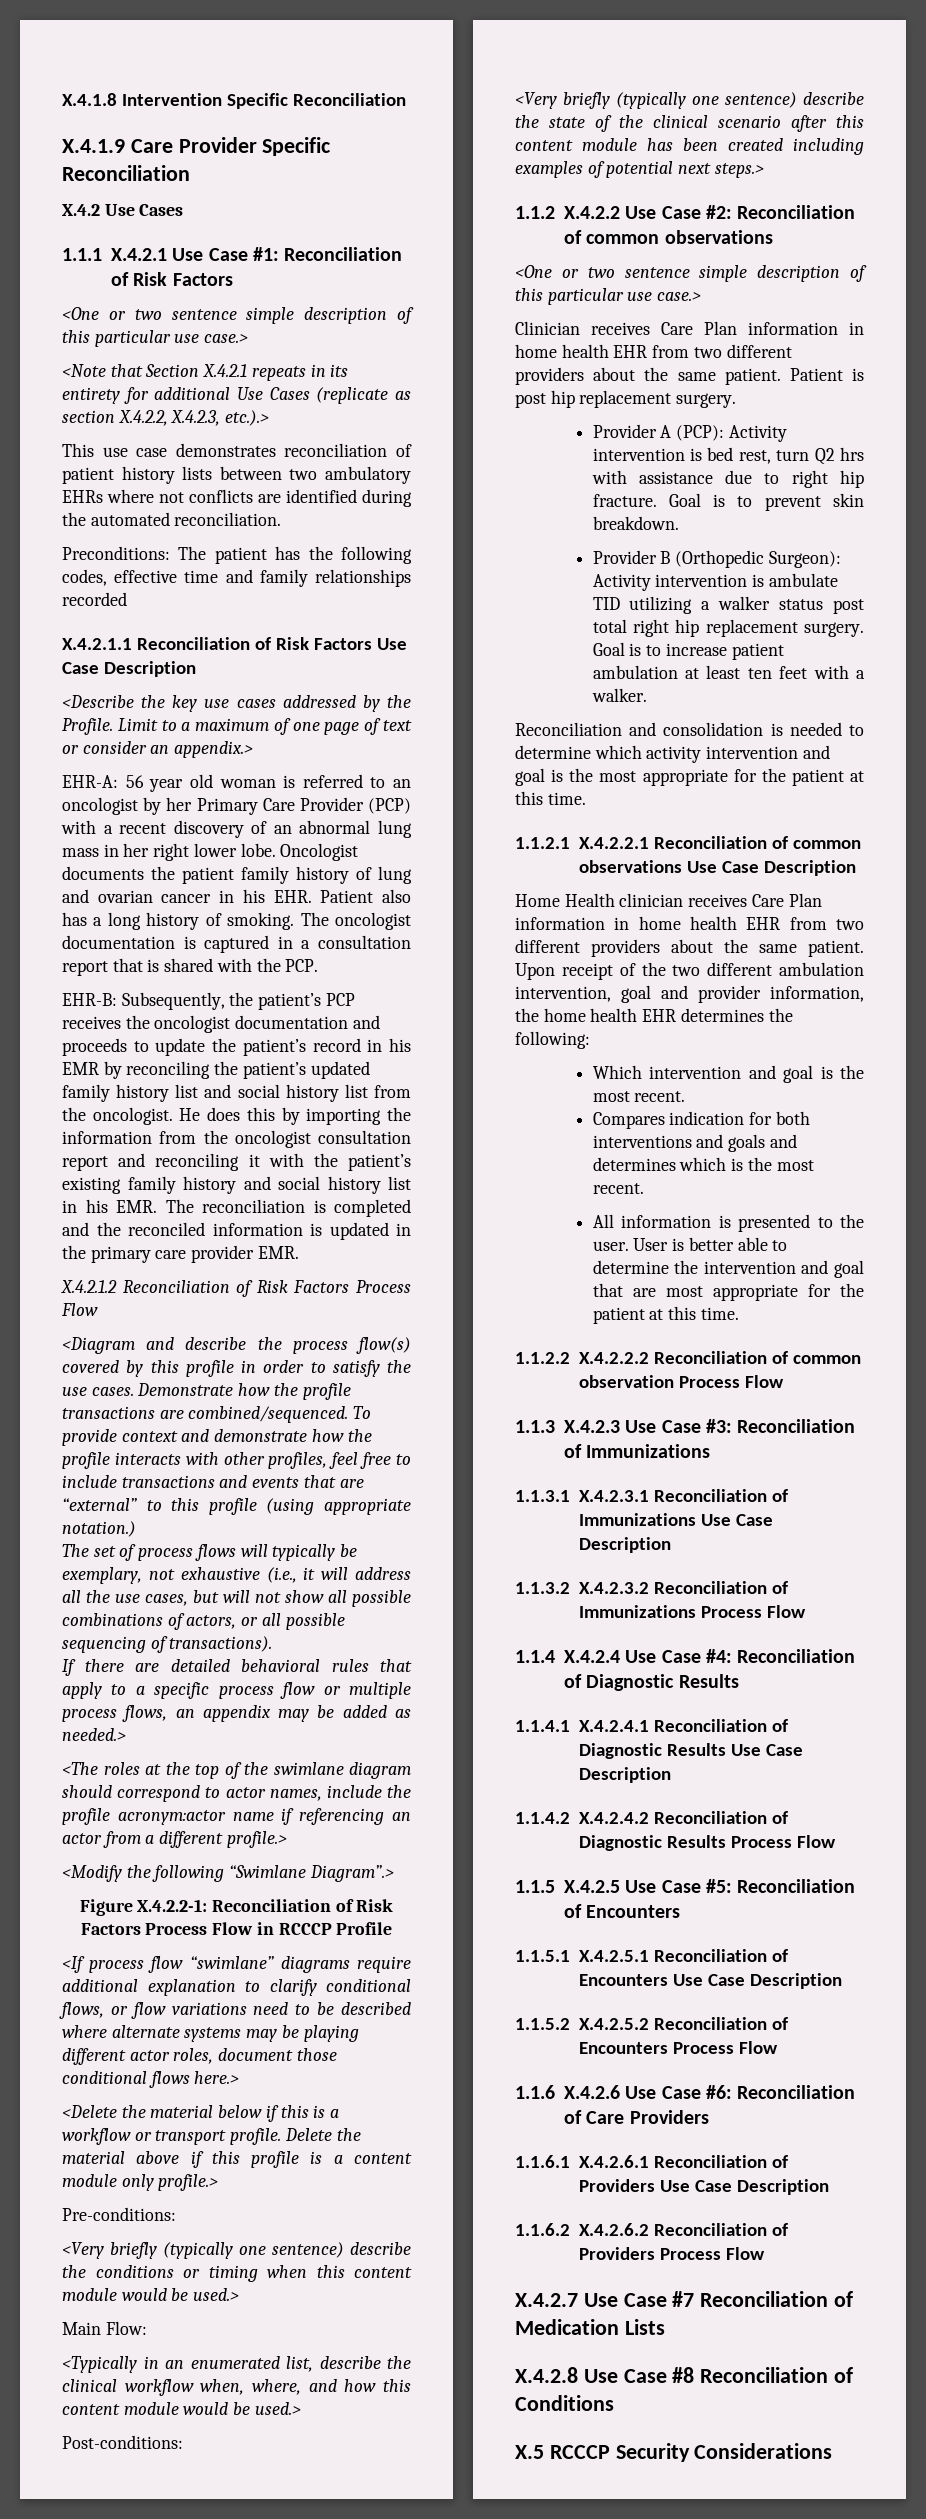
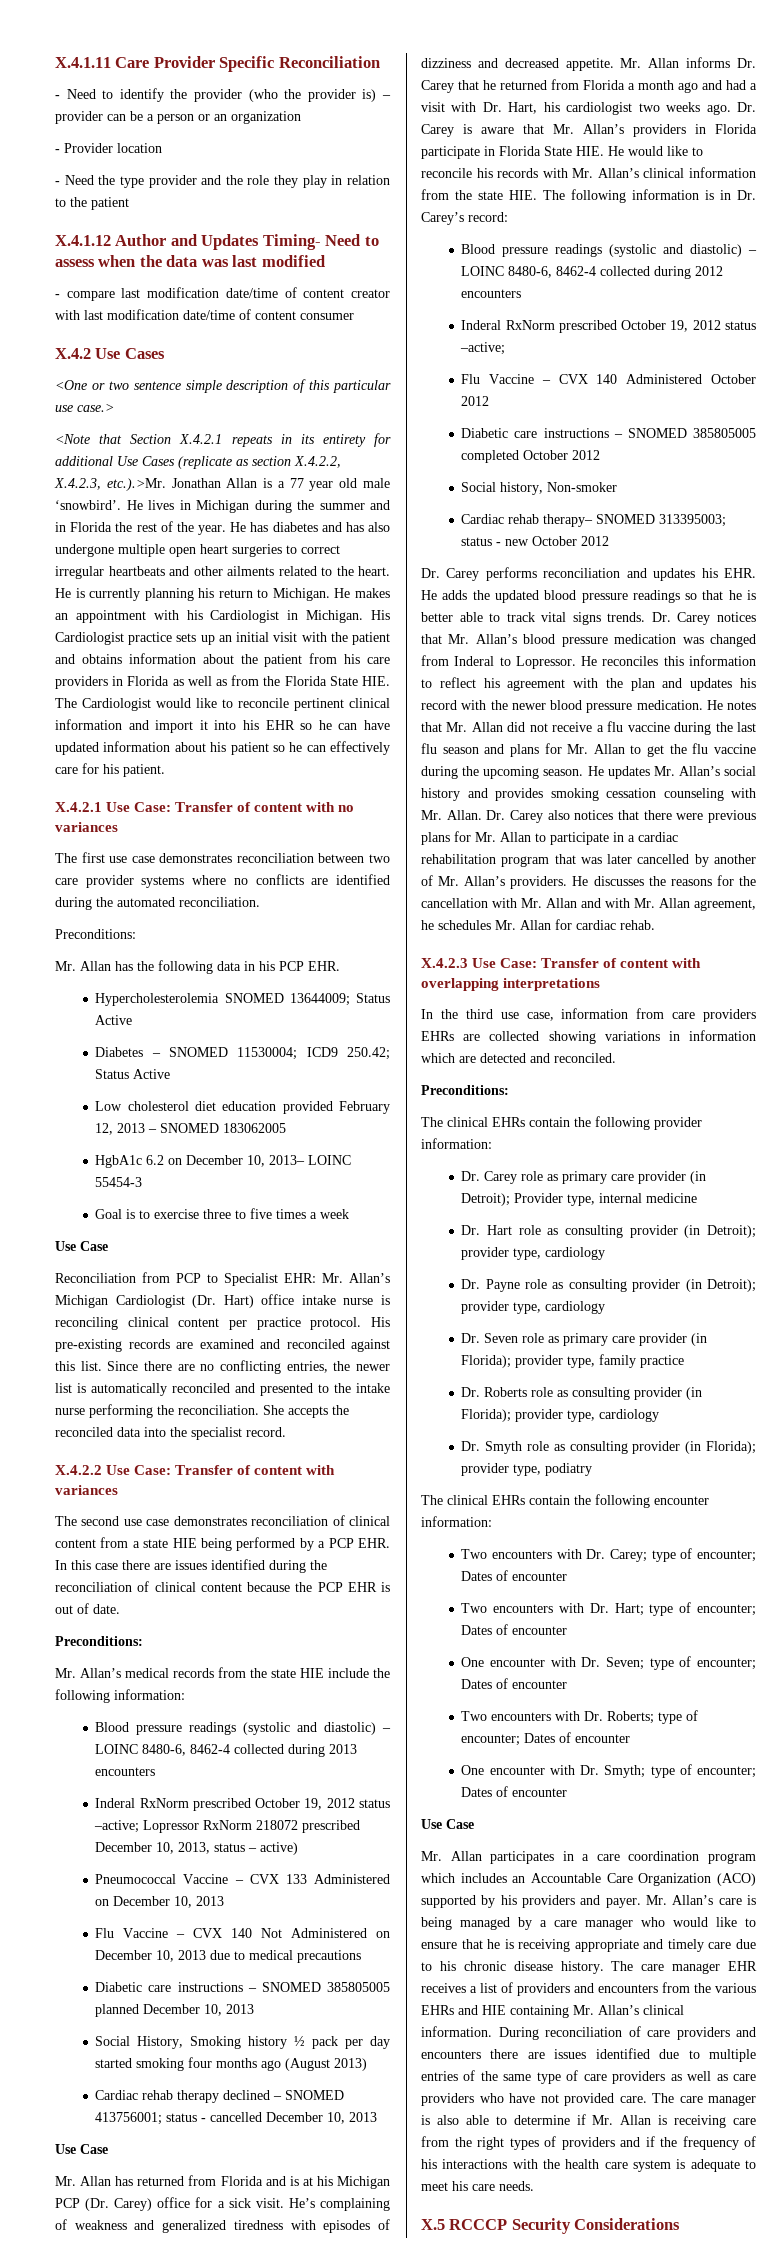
- X.4.1.8 Intervention Specific Reconciliation
- X.4.1.9 Care Provider Specific Reconciliation
+ X.4.1.11 Care Provider Specific Reconciliation
+ - Need to identify the provider (who the provider is) – provider can be a person or an organization
+ - Provider location
+ - Need the type provider and the role they play in relation to the patient
+ X.4.1.12 Author and Updates Timing- Need to assess when the data was last modified
+ - compare last modification date/time of content creator with last modification date/time of content consumer
  X.4.2 Use Cases
- 1.1.1 X.4.2.1 Use Case #1: Reconciliation of Risk Factors
- <Note that Section X.4.2.1 repeats in its entirety for additional Use Cases (replicate as section X.4.2.2, X.4.2.3, etc.).>
- This use case demonstrates reconciliation of patient history lists between two ambulatory EHRs where not conflicts are identified during the automated reconciliation.
- Preconditions: The patient has the following codes, effective time and family relationships recorded
- X.4.2.1.1 Reconciliation of Risk Factors Use Case Description
- <Describe the key use cases addressed by the Profile. Limit to a maximum of one page of text or consider an appendix.>
- EHR-A: 56 year old woman is referred to an oncologist by her Primary Care Provider (PCP) with a recent discovery of an abnormal lung mass in her right lower lobe. Oncologist documents the patient family history of lung and ovarian cancer in his EHR. Patient also has a long history of smoking. The oncologist documentation is captured in a consultation report that is shared with the PCP.
- EHR-B: Subsequently, the patient’s PCP receives the oncologist documentation and proceeds to update the patient’s record in his EMR by reconciling the patient’s updated family history list and social history list from the oncologist. He does this by importing the information from the oncologist consultation report and reconciling it with the patient’s existing family history and social history list in his EMR. The reconciliation is completed and the reconciled information is updated in the primary care provider EMR.
- X.4.2.1.2 Reconciliation of Risk Factors Process Flow
- <Diagram and describe the process flow(s) covered by this profile in order to satisfy the use cases. Demonstrate how the profile transactions are combined/sequenced. To provide context and demonstrate how the profile interacts with other profiles, feel free to include transactions and events that are “external” to this profile (using appropriate notation.)
- The set of process flows will typically be exemplary, not exhaustive (i.e., it will address all the use cases, but will not show all possible combinations of actors, or all possible sequencing of transactions).
- If there are detailed behavioral rules that apply to a specific process flow or multiple process flows, an appendix may be added as needed.>
- <The roles at the top of the swimlane diagram should correspond to actor names, include the profile acronym:actor name if referencing an actor from a different profile.>
- <Modify the following “Swimlane Diagram”.>
- Figure X.4.2.2-1: Reconciliation of Risk Factors Process Flow in RCCCP Profile
- <If process flow “swimlane” diagrams require additional explanation to clarify conditional flows, or flow variations need to be described where alternate systems may be playing different actor roles, document those conditional flows here.>
- <Delete the material below if this is a workflow or transport profile. Delete the material above if this profile is a content module only profile.>
- Pre-conditions:
- <Very briefly (typically one sentence) describe the conditions or timing when this content module would be used.>
- Main Flow:
- <Typically in an enumerated list, describe the clinical workflow when, where, and how this content module would be used.>
- Post-conditions:
- <Very briefly (typically one sentence) describe the state of the clinical scenario after this content module has been created including examples of potential next steps.>
- 1.1.2 X.4.2.2 Use Case #2: Reconciliation of common observations
- <One or two sentence simple description of this particular use case.>
- Clinician receives Care Plan information in home health EHR from two different providers about the same patient. Patient is post hip replacement surgery.
- Provider A (PCP): Activity intervention is bed rest, turn Q2 hrs with assistance due to right hip fracture. Goal is to prevent skin breakdown.
- Provider B (Orthopedic Surgeon): Activity intervention is ambulate TID utilizing a walker status post total right hip replacement surgery. Goal is to increase patient ambulation at least ten feet with a walker.
- Reconciliation and consolidation is needed to determine which activity intervention and goal is the most appropriate for the patient at this time.
- 1.1.2.1 X.4.2.2.1 Reconciliation of common observations Use Case Description
- Home Health clinician receives Care Plan information in home health EHR from two different providers about the same patient. Upon receipt of the two different ambulation intervention, goal and provider information, the home health EHR determines the following:
- Which intervention and goal is the most recent.
- Compares indication for both interventions and goals and determines which is the most recent.
- All information is presented to the user. User is better able to determine the intervention and goal that are most appropriate for the patient at this time.
- 1.1.2.2 X.4.2.2.2 Reconciliation of common observation Process Flow
- 1.1.3 X.4.2.3 Use Case #3: Reconciliation of Immunizations
- 1.1.3.1 X.4.2.3.1 Reconciliation of Immunizations Use Case Description
- 1.1.3.2 X.4.2.3.2 Reconciliation of Immunizations Process Flow
- 1.1.4 X.4.2.4 Use Case #4: Reconciliation of Diagnostic Results
- 1.1.4.1 X.4.2.4.1 Reconciliation of Diagnostic Results Use Case Description
- 1.1.4.2 X.4.2.4.2 Reconciliation of Diagnostic Results Process Flow
- 1.1.5 X.4.2.5 Use Case #5: Reconciliation of Encounters
- 1.1.5.1 X.4.2.5.1 Reconciliation of Encounters Use Case Description
- 1.1.5.2 X.4.2.5.2 Reconciliation of Encounters Process Flow
- 1.1.6 X.4.2.6 Use Case #6: Reconciliation of Care Providers
- 1.1.6.1 X.4.2.6.1 Reconciliation of Providers Use Case Description
- 1.1.6.2 X.4.2.6.2 Reconciliation of Providers Process Flow
- X.4.2.7 Use Case #7 Reconciliation of Medication Lists
- X.4.2.8 Use Case #8 Reconciliation of Conditions
+ <Note that Section X.4.2.1 repeats in its entirety for additional Use Cases (replicate as section X.4.2.2, X.4.2.3, etc.).>Mr. Jonathan Allan is a 77 year old male ‘snowbird’. He lives in Michigan during the summer and in Florida the rest of the year. He has diabetes and has also undergone multiple open heart surgeries to correct irregular heartbeats and other ailments related to the heart. He is currently planning his return to Michigan. He makes an appointment with his Cardiologist in Michigan. His Cardiologist practice sets up an initial visit with the patient and obtains information about the patient from his care providers in Florida as well as from the Florida State HIE. The Cardiologist would like to reconcile pertinent clinical information and import it into his EHR so he can have updated information about his patient so he can effectively care for his patient.
+ X.4.2.1 Use Case: Transfer of content with no variances
+ The first use case demonstrates reconciliation between two care provider systems where no conflicts are identified during the automated reconciliation.
+ Preconditions:
+ Mr. Allan has the following data in his PCP EHR.
+ Hypercholesterolemia SNOMED 13644009; Status Active
+ Diabetes – SNOMED 11530004; ICD9 250.42; Status Active
+ Low cholesterol diet education provided February 12, 2013 – SNOMED 183062005
+ HgbA1c 6.2 on December 10, 2013– LOINC 55454-3
+ Goal is to exercise three to five times a week
+ Use Case
+ Reconciliation from PCP to Specialist EHR: Mr. Allan’s Michigan Cardiologist (Dr. Hart) office intake nurse is reconciling clinical content per practice protocol. His pre-existing records are examined and reconciled against this list. Since there are no conflicting entries, the newer list is automatically reconciled and presented to the intake nurse performing the reconciliation. She accepts the reconciled data into the specialist record.
+ X.4.2.2 Use Case: Transfer of content with variances
+ The second use case demonstrates reconciliation of clinical content from a state HIE being performed by a PCP EHR. In this case there are issues identified during the reconciliation of clinical content because the PCP EHR is out of date.
+ Preconditions:
+ Mr. Allan’s medical records from the state HIE include the following information:
+ Blood pressure readings (systolic and diastolic) – LOINC 8480-6, 8462-4 collected during 2013 encounters
+ Inderal RxNorm prescribed October 19, 2012 status –active; Lopressor RxNorm 218072 prescribed December 10, 2013, status – active)
+ Pneumococcal Vaccine – CVX 133 Administered on December 10, 2013
+ Flu Vaccine – CVX 140 Not Administered on December 10, 2013 due to medical precautions
+ Diabetic care instructions – SNOMED 385805005 planned December 10, 2013
+ Social History, Smoking history ½ pack per day started smoking four months ago (August 2013)
+ Cardiac rehab therapy declined – SNOMED 413756001; status - cancelled December 10, 2013
+ Use Case
+ Mr. Allan has returned from Florida and is at his Michigan PCP (Dr. Carey) office for a sick visit. He’s complaining of weakness and generalized tiredness with episodes of dizziness and decreased appetite. Mr. Allan informs Dr. Carey that he returned from Florida a month ago and had a visit with Dr. Hart, his cardiologist two weeks ago. Dr. Carey is aware that Mr. Allan’s providers in Florida participate in Florida State HIE. He would like to reconcile his records with Mr. Allan’s clinical information from the state HIE. The following information is in Dr. Carey’s record:
+ Blood pressure readings (systolic and diastolic) – LOINC 8480-6, 8462-4 collected during 2012 encounters
+ Inderal RxNorm prescribed October 19, 2012 status –active;
+ Flu Vaccine – CVX 140 Administered October 2012
+ Diabetic care instructions – SNOMED 385805005 completed October 2012
+ Social history, Non-smoker
+ Cardiac rehab therapy– SNOMED 313395003; status - new October 2012
+ Dr. Carey performs reconciliation and updates his EHR. He adds the updated blood pressure readings so that he is better able to track vital signs trends. Dr. Carey notices that Mr. Allan’s blood pressure medication was changed from Inderal to Lopressor. He reconciles this information to reflect his agreement with the plan and updates his record with the newer blood pressure medication. He notes that Mr. Allan did not receive a flu vaccine during the last flu season and plans for Mr. Allan to get the flu vaccine during the upcoming season. He updates Mr. Allan’s social history and provides smoking cessation counseling with Mr. Allan. Dr. Carey also notices that there were previous plans for Mr. Allan to participate in a cardiac rehabilitation program that was later cancelled by another of Mr. Allan’s providers. He discusses the reasons for the cancellation with Mr. Allan and with Mr. Allan agreement, he schedules Mr. Allan for cardiac rehab.
+ X.4.2.3 Use Case: Transfer of content with overlapping interpretations
+ In the third use case, information from care providers EHRs are collected showing variations in information which are detected and reconciled.
+ Preconditions:
+ The clinical EHRs contain the following provider information:
+ Dr. Carey role as primary care provider (in Detroit); Provider type, internal medicine
+ Dr. Hart role as consulting provider (in Detroit); provider type, cardiology
+ Dr. Payne role as consulting provider (in Detroit); provider type, cardiology
+ Dr. Seven role as primary care provider (in Florida); provider type, family practice
+ Dr. Roberts role as consulting provider (in Florida); provider type, cardiology
+ Dr. Smyth role as consulting provider (in Florida); provider type, podiatry
+ The clinical EHRs contain the following encounter information:
+ Two encounters with Dr. Carey; type of encounter; Dates of encounter
+ Two encounters with Dr. Hart; type of encounter; Dates of encounter
+ One encounter with Dr. Seven; type of encounter; Dates of encounter
+ Two encounters with Dr. Roberts; type of encounter; Dates of encounter
+ One encounter with Dr. Smyth; type of encounter; Dates of encounter
+ Use Case
+ Mr. Allan participates in a care coordination program which includes an Accountable Care Organization (ACO) supported by his providers and payer. Mr. Allan’s care is being managed by a care manager who would like to ensure that he is receiving appropriate and timely care due to his chronic disease history. The care manager EHR receives a list of providers and encounters from the various EHRs and HIE containing Mr. Allan’s clinical information. During reconciliation of care providers and encounters there are issues identified due to multiple entries of the same type of care providers as well as care providers who have not provided care. The care manager is also able to determine if Mr. Allan is receiving care from the right types of providers and if the frequency of his interactions with the health care system is adequate to meet his care needs.

